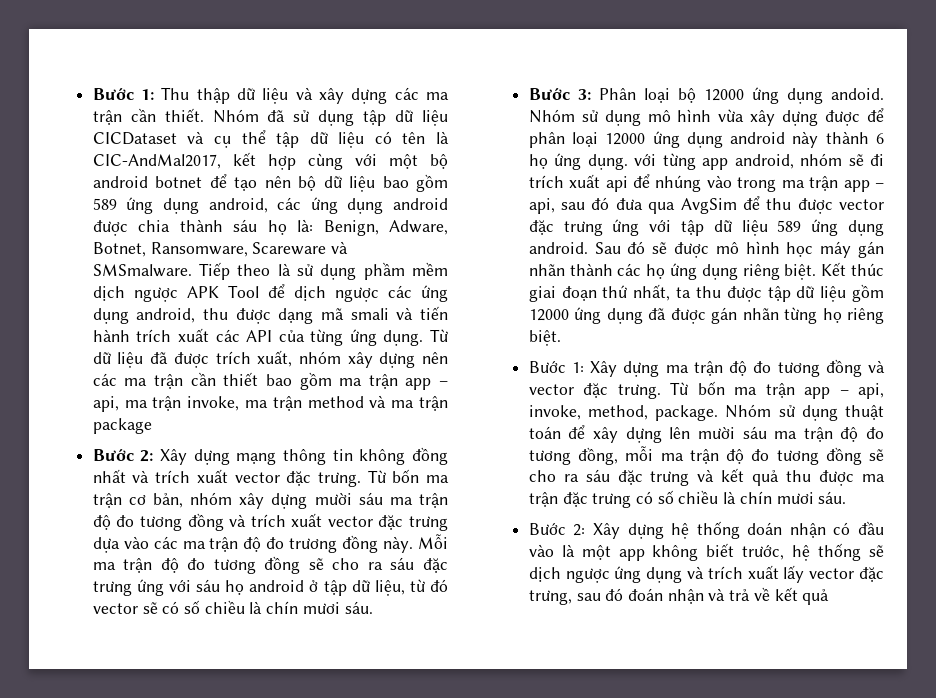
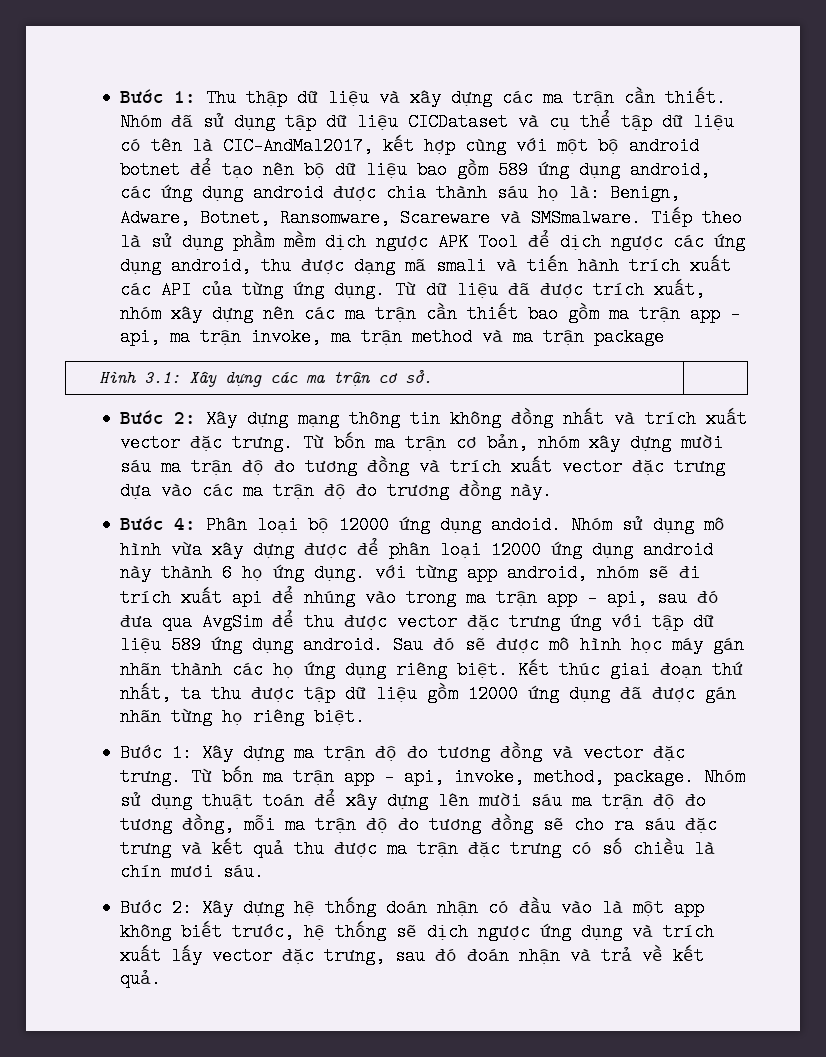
+ Hình 3.1: Xây dựng các ma trận cơ sở. |
- Từ bốn ma trận cơ bản, nhóm xây dựng mười sáu ma trận độ đo tương đồng và trích xuất vector đặc trưng dựa vào các ma trận độ đo trương đồng này. Mỗi ma trận độ đo tương đồng sẽ cho ra sáu đặc trưng ứng với sáu họ android ở tập dữ liệu, từ đó vector sẽ có số chiều là chín mươi sáu.
- Bước 3: Phân loại bộ 12000 ứng dụng andoid.
+ Từ bốn ma trận cơ bản, nhóm xây dựng mười sáu ma trận độ đo tương đồng và trích xuất vector đặc trưng dựa vào các ma trận độ đo trương đồng này.
+ Bước 4: Phân loại bộ 12000 ứng dụng andoid.
- Bước 2: Xây dựng hệ thống doán nhận có đầu vào là một app không biết trước, hệ thống sẽ dịch ngược ứng dụng và trích xuất lấy vector đặc trưng, sau đó đoán nhận và trả về kết quả
+ Bước 2: Xây dựng hệ thống doán nhận có đầu vào là một app không biết trước, hệ thống sẽ dịch ngược ứng dụng và trích xuất lấy vector đặc trưng, sau đó đoán nhận và trả về kết quả.

